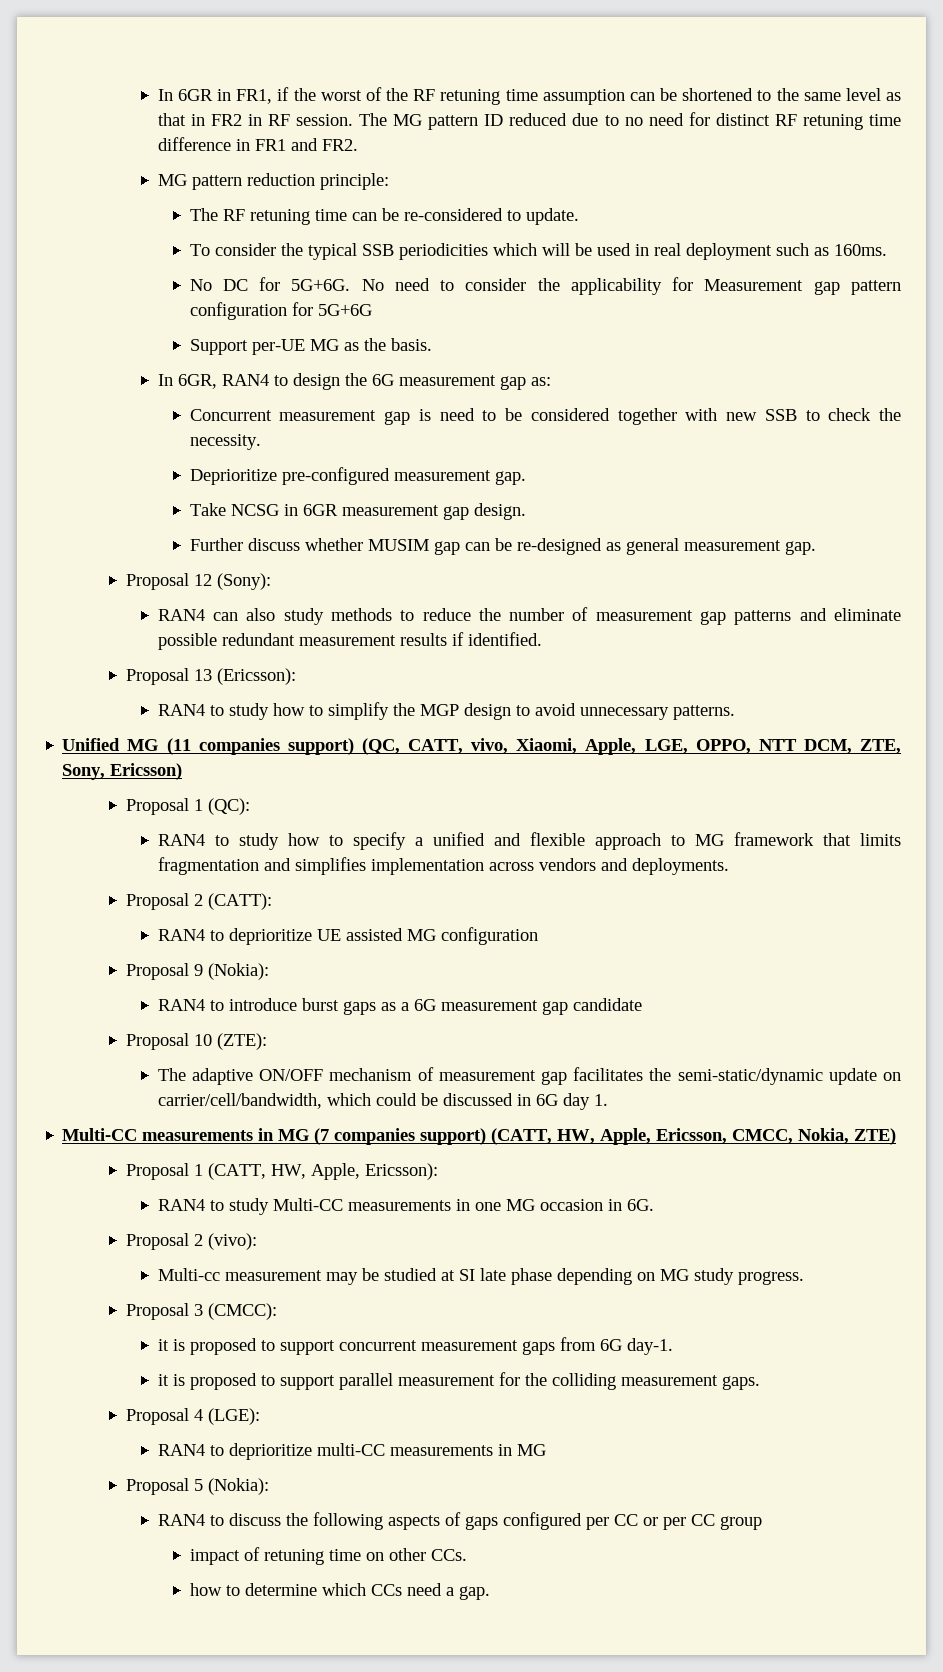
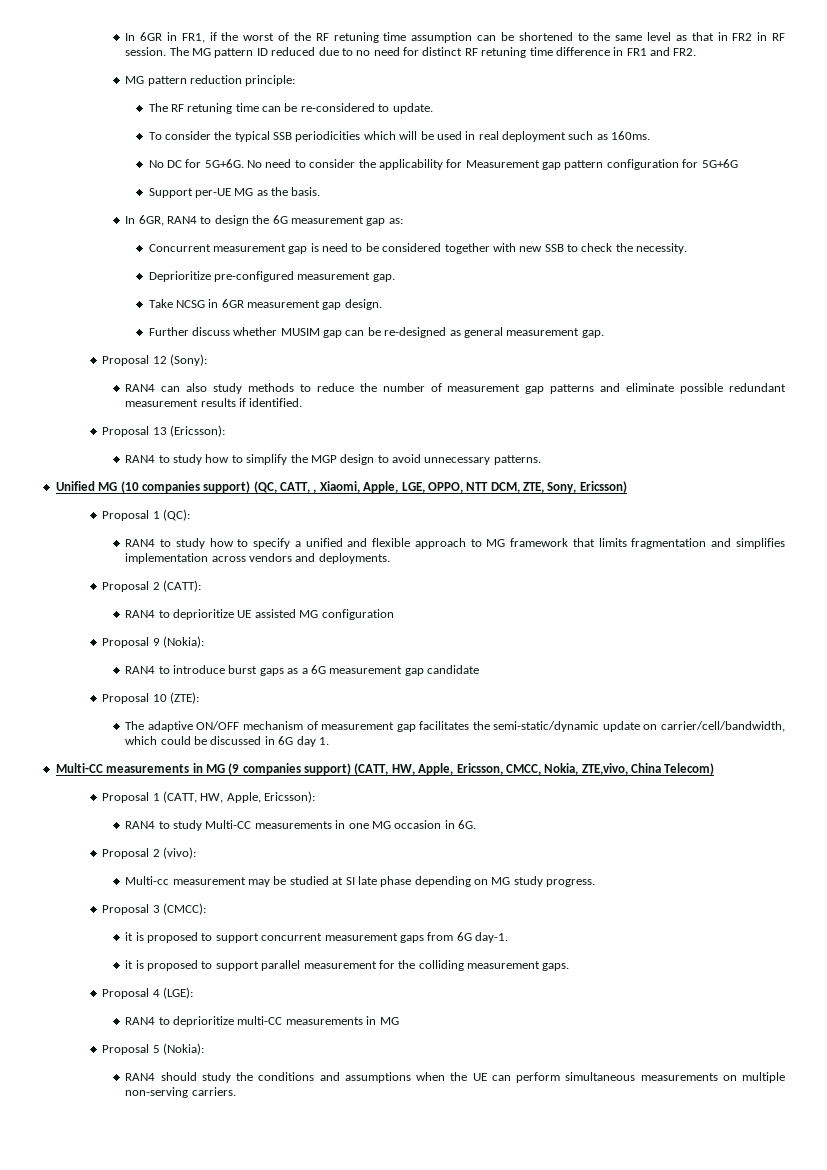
- Unified MG (11 companies support) (QC, CATT, vivo, Xiaomi, Apple, LGE, OPPO, NTT DCM, ZTE, Sony, Ericsson)
+ Unified MG (10 companies support) (QC, CATT, , Xiaomi, Apple, LGE, OPPO, NTT DCM, ZTE, Sony, Ericsson)
- Multi-CC measurements in MG (7 companies support) (CATT, HW, Apple, Ericsson, CMCC, Nokia, ZTE)
+ Multi-CC measurements in MG (9 companies support) (CATT, HW, Apple, Ericsson, CMCC, Nokia, ZTE,vivo, China Telecom)
- RAN4 to discuss the following aspects of gaps configured per CC or per CC group
- impact of retuning time on other CCs.
- how to determine which CCs need a gap.
+ RAN4 should study the conditions and assumptions when the UE can perform simultaneous measurements on multiple non-serving carriers.

